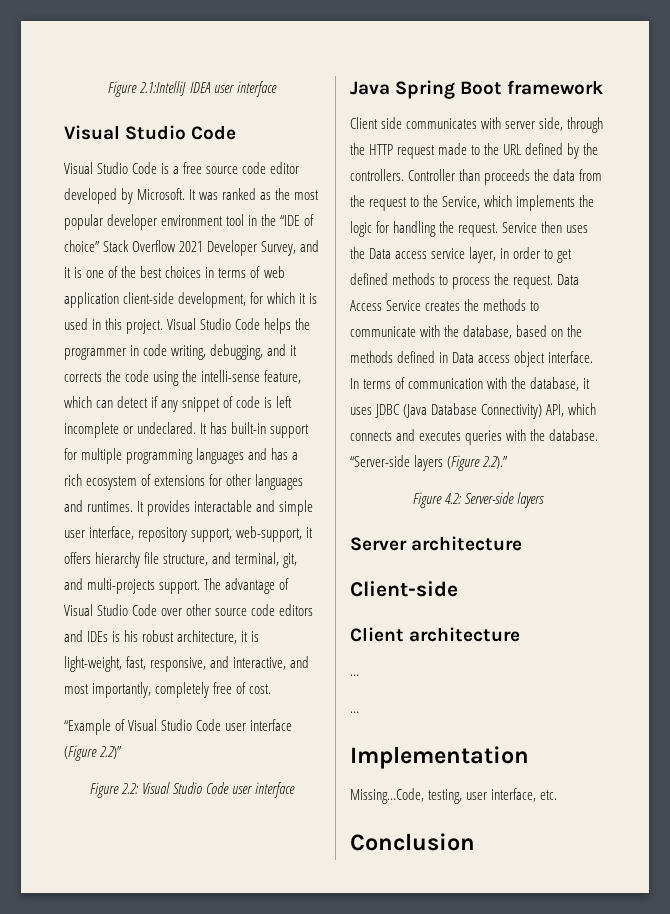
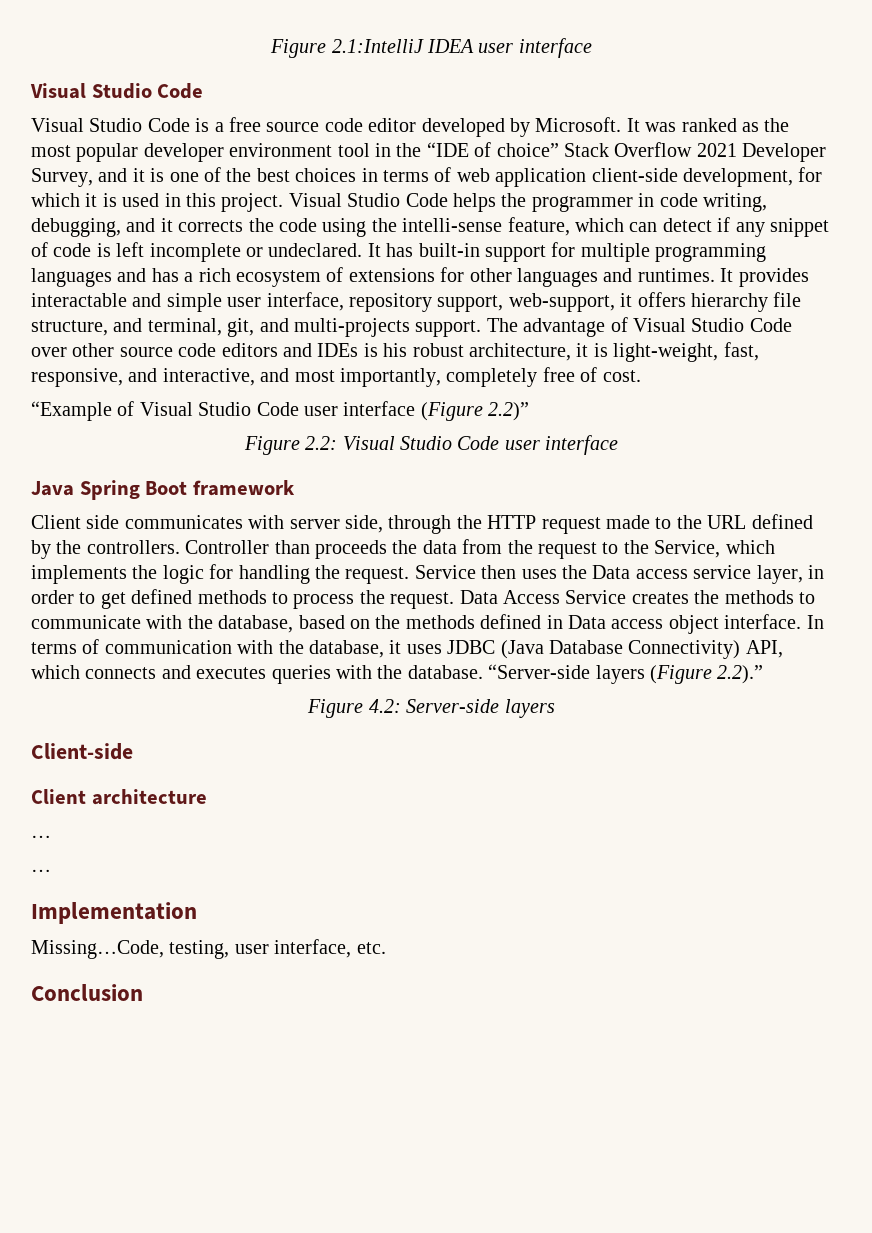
- Server architecture

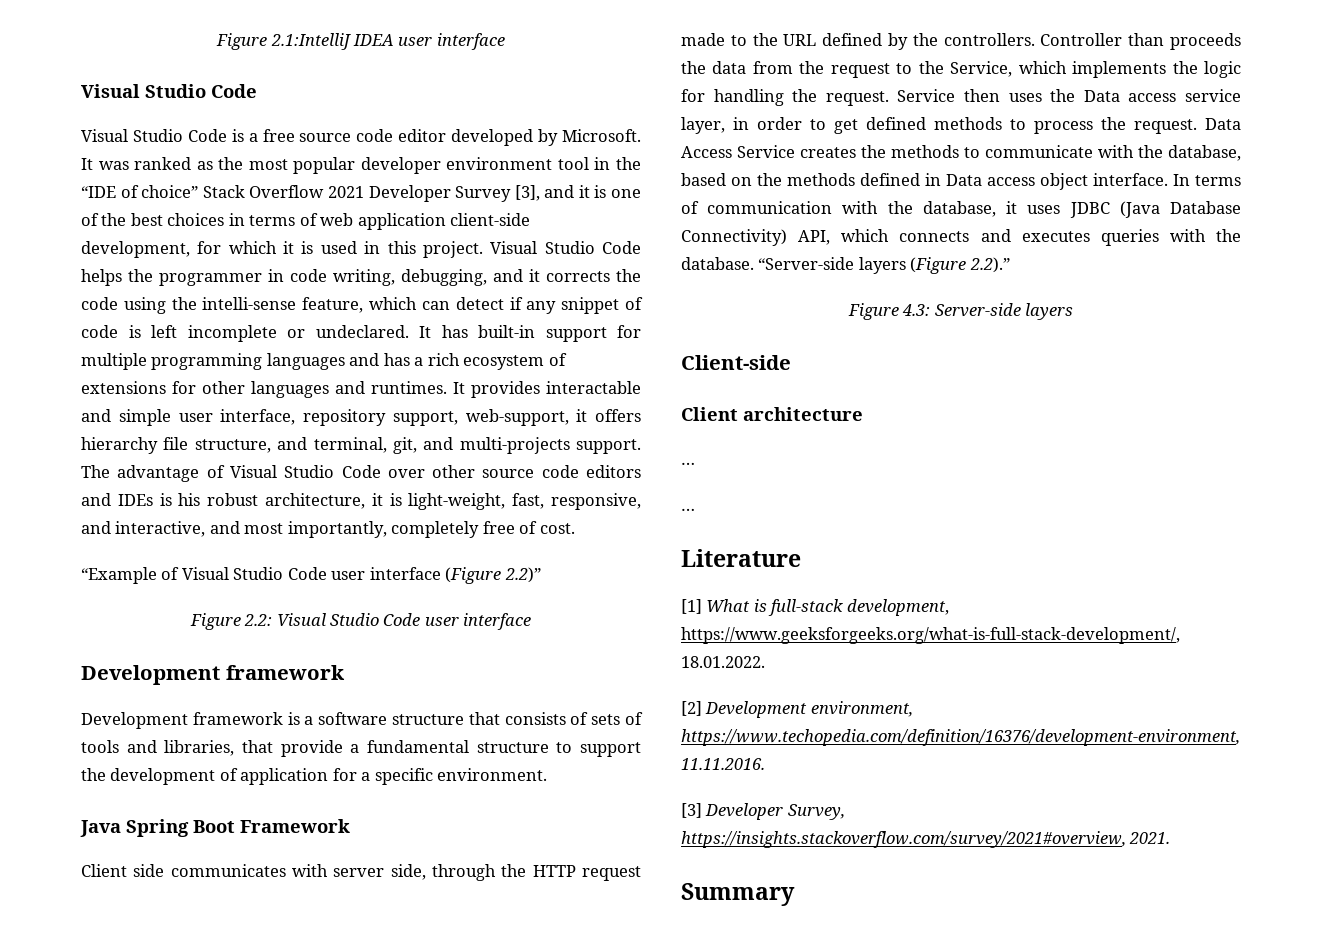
- It was ranked as the most popular developer environment tool in the “IDE of choice” Stack Overflow 2021 Developer Survey, and it is one of the best choices in terms of web application client-side development, for which it is used in this project.
+ It was ranked as the most popular developer environment tool in the “IDE of choice” Stack Overflow 2021 Developer Survey [3], and it is one of the best choices in terms of web application client-side development, for which it is used in this project.
  Figure 2.2: Visual Studio Code user interface
+ Development framework
+ Development framework is a software structure that consists of sets of tools and libraries, that provide a fundamental structure to support the development of application for a specific environment.
- Java Spring Boot framework
+ Java Spring Boot Framework
- Figure 4.2: Server-side layers
+ Figure 4.3: Server-side layers
- Implementation
- Missing…Code, testing, user interface, etc.
- Conclusion
+ Literature
+ [1] What is full-stack development, https://www.geeksforgeeks.org/what-is-full-stack-development/, 18.01.2022.
+ [2] Development environment, https://www.techopedia.com/definition/16376/development-environment, 11.11.2016.
+ [3] Developer Survey, https://insights.stackoverflow.com/survey/2021#overview, 2021.
+ Summary

